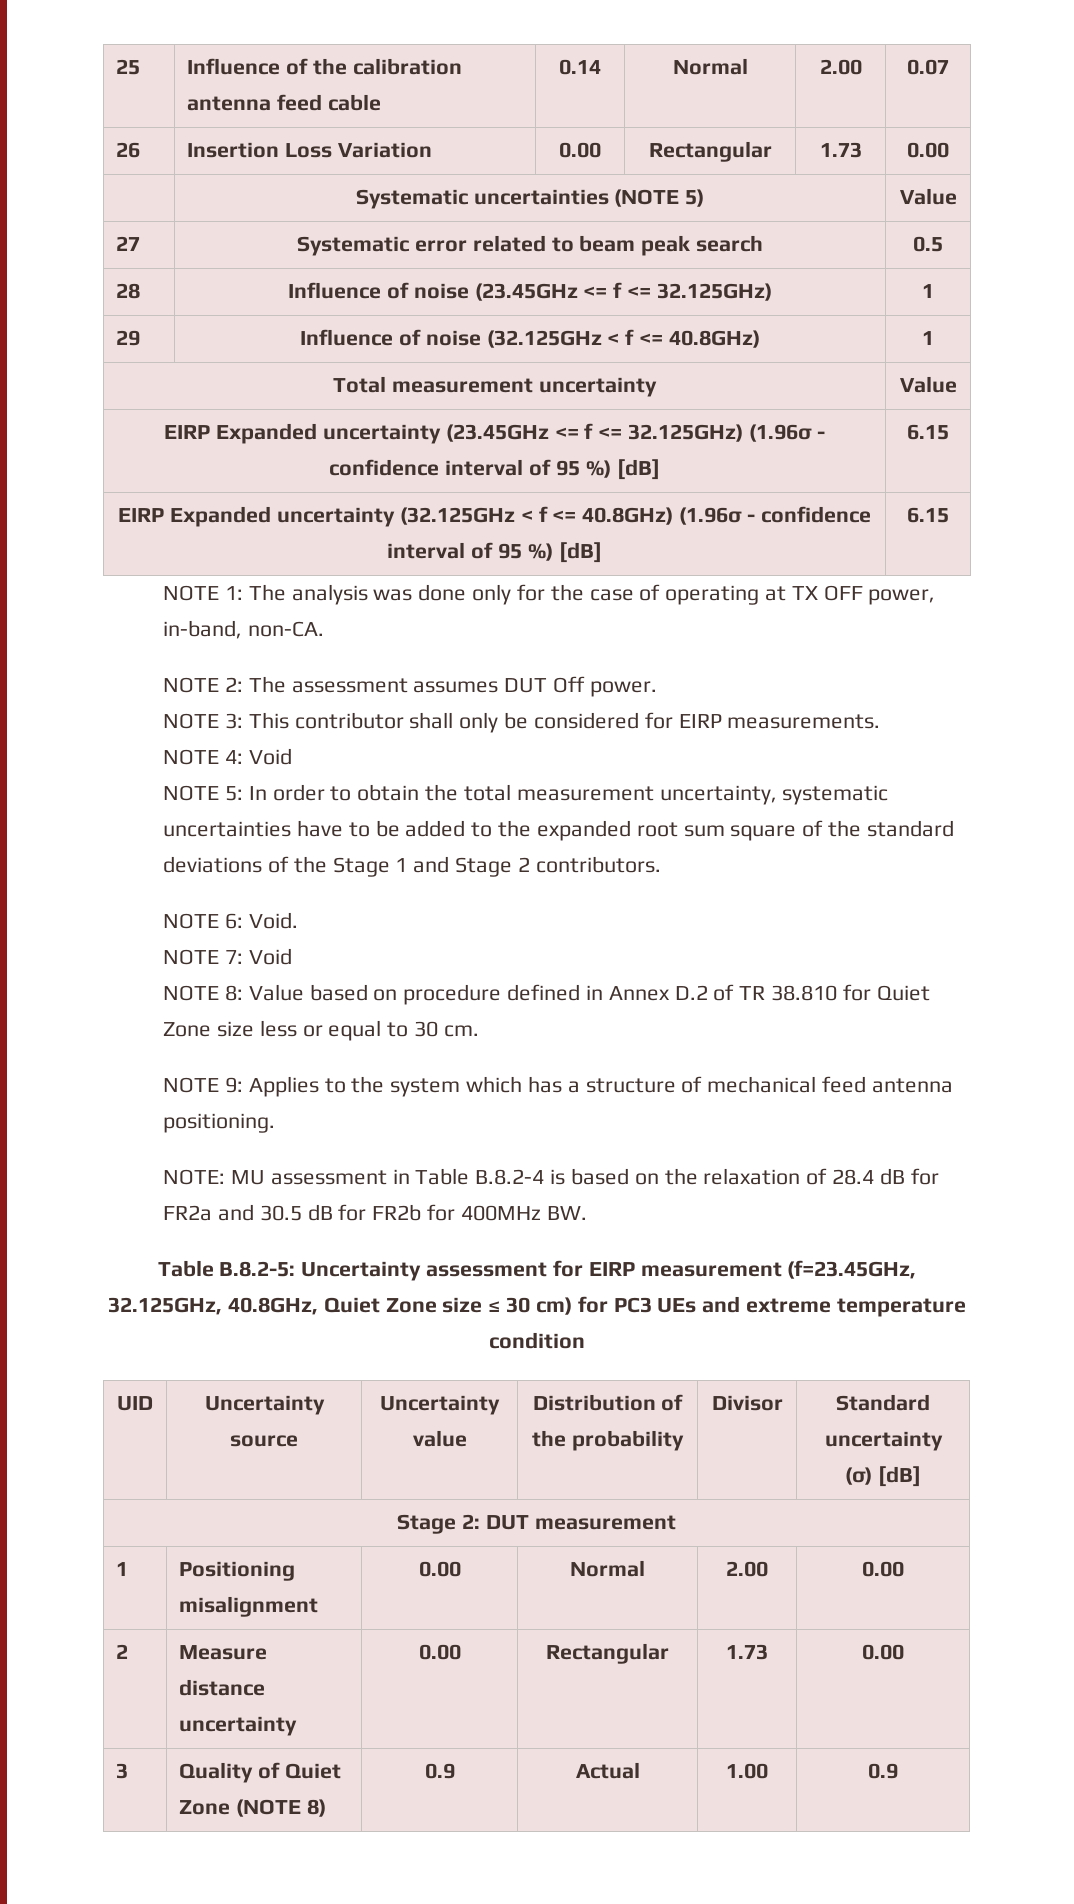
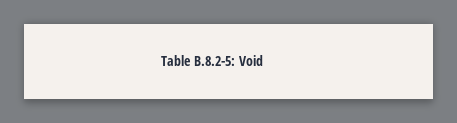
- 25 | Influence of the calibration antenna feed cable | 0.14 | Normal | 2.00 | 0.07
- 26 | Insertion Loss Variation | 0.00 | Rectangular | 1.73 | 0.00
- | Systematic uncertainties (NOTE 5) | Value
- 27 | Systematic error related to beam peak search | 0.5
- 28 | Influence of noise (23.45GHz <= f <= 32.125GHz) | 1
- 29 | Influence of noise (32.125GHz < f <= 40.8GHz) | 1
- Total measurement uncertainty | Value
- EIRP Expanded uncertainty (23.45GHz <= f <= 32.125GHz) (1.96σ - confidence interval of 95 %) [dB] | 6.15
- EIRP Expanded uncertainty (32.125GHz < f <= 40.8GHz) (1.96σ - confidence interval of 95 %) [dB] | 6.15
- NOTE 1: The analysis was done only for the case of operating at TX OFF power, in-band, non-CA.
- NOTE 2: The assessment assumes DUT Off power.
- NOTE 3: This contributor shall only be considered for EIRP measurements.
- NOTE 4: Void
- NOTE 5: In order to obtain the total measurement uncertainty, systematic uncertainties have to be added to the expanded root sum square of the standard deviations of the Stage 1 and Stage 2 contributors.
- NOTE 6: Void.
- NOTE 7: Void
- NOTE 8: Value based on procedure defined in Annex D.2 of TR 38.810 for Quiet Zone size less or equal to 30 cm.
- NOTE 9: Applies to the system which has a structure of mechanical feed antenna positioning.
- NOTE: MU assessment in Table B.8.2-4 is based on the relaxation of 28.4 dB for FR2a and 30.5 dB for FR2b for 400MHz BW.
- Table B.8.2-5: Uncertainty assessment for EIRP measurement (f=23.45GHz, 32.125GHz, 40.8GHz, Quiet Zone size ≤ 30 cm) for PC3 UEs and extreme temperature condition
- UID | Uncertainty source | Uncertainty value | Distribution of the probability | Divisor | Standard uncertainty (σ) [dB]
- Stage 2: DUT measurement
- 1 | Positioning misalignment | 0.00 | Normal | 2.00 | 0.00
- 2 | Measure distance uncertainty | 0.00 | Rectangular | 1.73 | 0.00
- 3 | Quality of Quiet Zone (NOTE 8) | 0.9 | Actual | 1.00 | 0.9
+ Table B.8.2-5: Void

